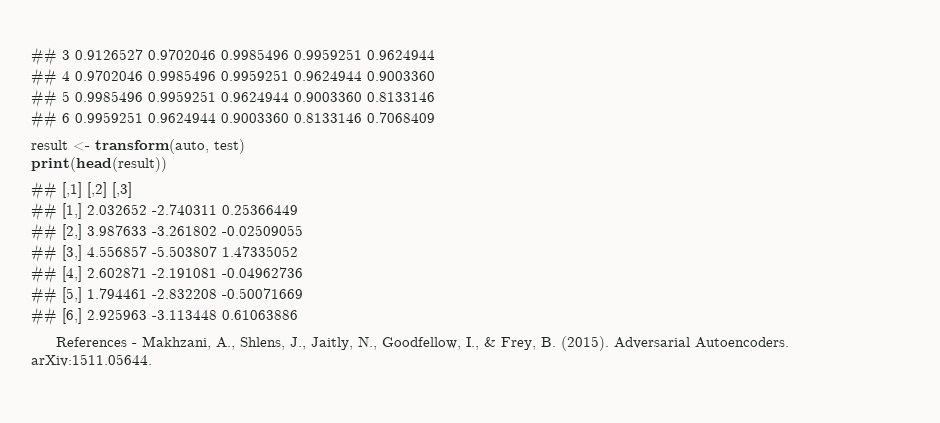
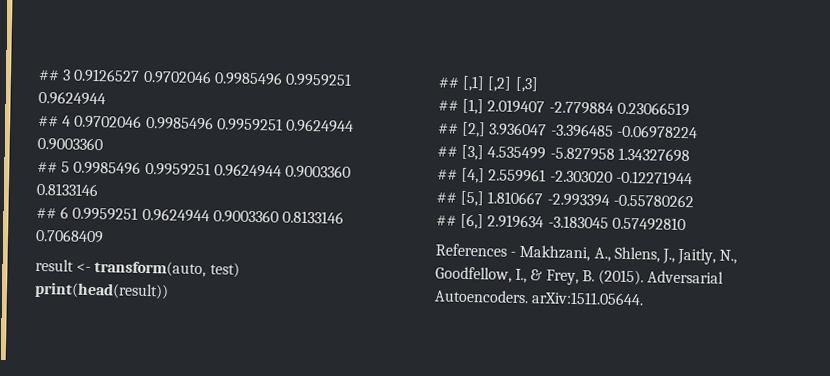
- ## [1,] 2.032652 -2.740311 0.25366449
+ ## [1,] 2.019407 -2.779884 0.23066519
- ## [2,] 3.987633 -3.261802 -0.02509055
+ ## [2,] 3.936047 -3.396485 -0.06978224
- ## [3,] 4.556857 -5.503807 1.47335052
+ ## [3,] 4.535499 -5.827958 1.34327698
- ## [4,] 2.602871 -2.191081 -0.04962736
+ ## [4,] 2.559961 -2.303020 -0.12271944
- ## [5,] 1.794461 -2.832208 -0.50071669
+ ## [5,] 1.810667 -2.993394 -0.55780262
- ## [6,] 2.925963 -3.113448 0.61063886
+ ## [6,] 2.919634 -3.183045 0.57492810

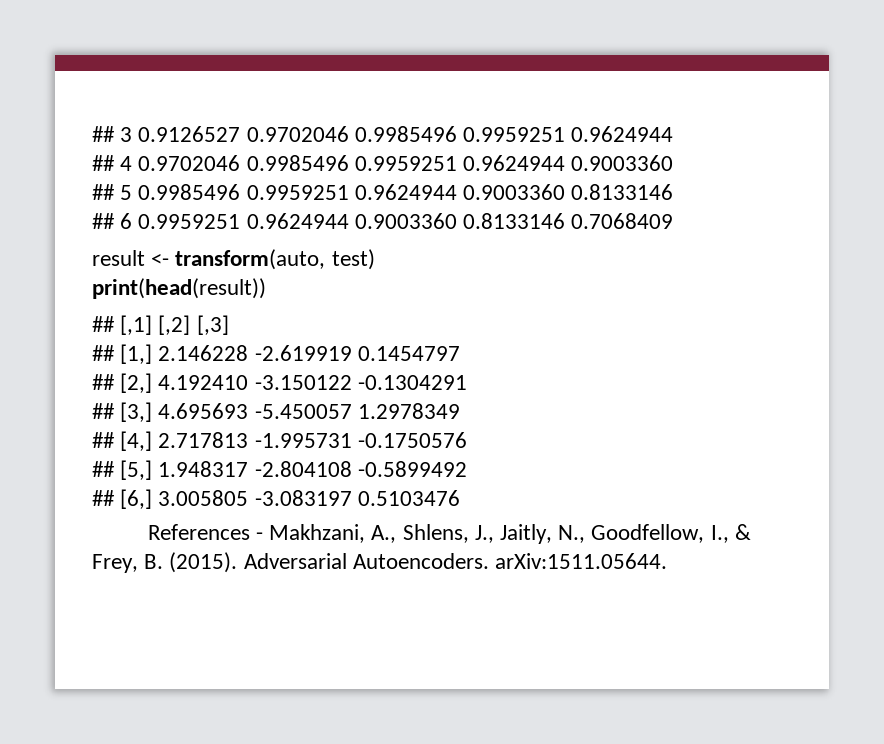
- ## [1,] 2.019407 -2.779884 0.23066519
+ ## [1,] 2.146228 -2.619919 0.1454797
- ## [2,] 3.936047 -3.396485 -0.06978224
+ ## [2,] 4.192410 -3.150122 -0.1304291
- ## [3,] 4.535499 -5.827958 1.34327698
+ ## [3,] 4.695693 -5.450057 1.2978349
- ## [4,] 2.559961 -2.303020 -0.12271944
+ ## [4,] 2.717813 -1.995731 -0.1750576
- ## [5,] 1.810667 -2.993394 -0.55780262
+ ## [5,] 1.948317 -2.804108 -0.5899492
- ## [6,] 2.919634 -3.183045 0.57492810
+ ## [6,] 3.005805 -3.083197 0.5103476

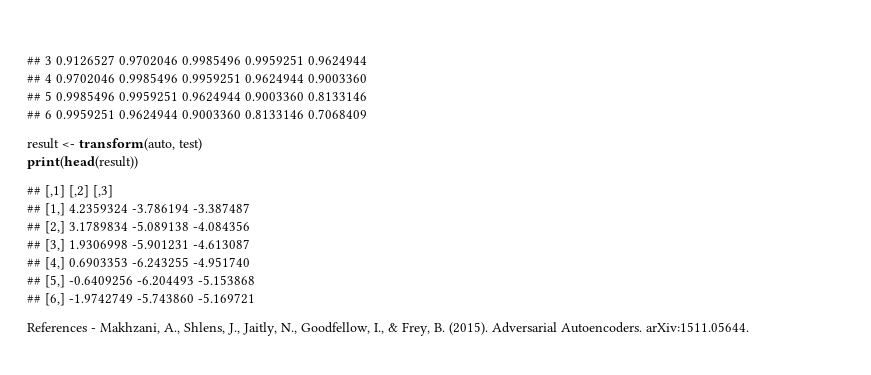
- ## [1,] 2.146228 -2.619919 0.1454797
+ ## [1,] 4.2359324 -3.786194 -3.387487
- ## [2,] 4.192410 -3.150122 -0.1304291
+ ## [2,] 3.1789834 -5.089138 -4.084356
- ## [3,] 4.695693 -5.450057 1.2978349
+ ## [3,] 1.9306998 -5.901231 -4.613087
- ## [4,] 2.717813 -1.995731 -0.1750576
+ ## [4,] 0.6903353 -6.243255 -4.951740
- ## [5,] 1.948317 -2.804108 -0.5899492
+ ## [5,] -0.6409256 -6.204493 -5.153868
- ## [6,] 3.005805 -3.083197 0.5103476
+ ## [6,] -1.9742749 -5.743860 -5.169721

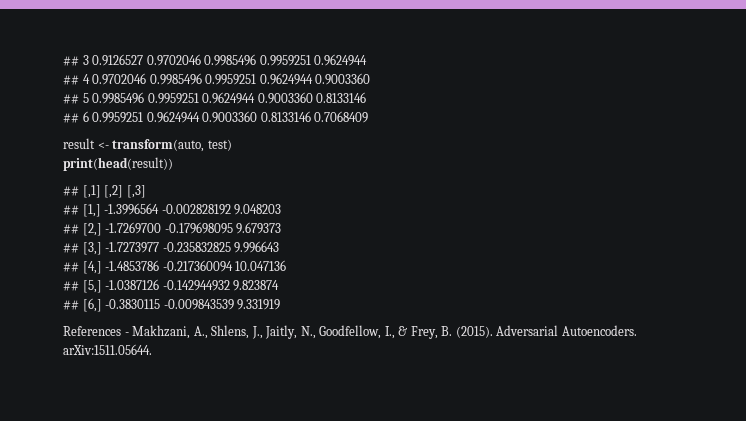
- ## [1,] 4.2359324 -3.786194 -3.387487
+ ## [1,] -1.3996564 -0.002828192 9.048203
- ## [2,] 3.1789834 -5.089138 -4.084356
+ ## [2,] -1.7269700 -0.179698095 9.679373
- ## [3,] 1.9306998 -5.901231 -4.613087
+ ## [3,] -1.7273977 -0.235832825 9.996643
- ## [4,] 0.6903353 -6.243255 -4.951740
+ ## [4,] -1.4853786 -0.217360094 10.047136
- ## [5,] -0.6409256 -6.204493 -5.153868
+ ## [5,] -1.0387126 -0.142944932 9.823874
- ## [6,] -1.9742749 -5.743860 -5.169721
+ ## [6,] -0.3830115 -0.009843539 9.331919

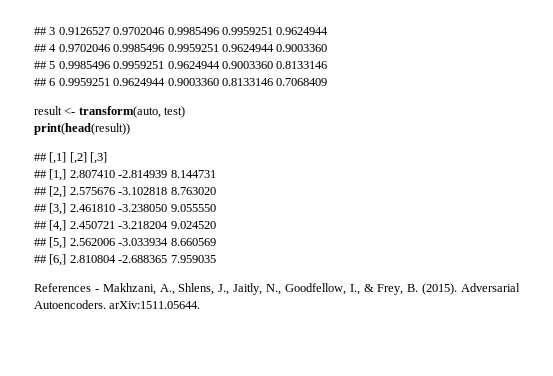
- ## [1,] -1.3996564 -0.002828192 9.048203
+ ## [1,] 2.807410 -2.814939 8.144731
- ## [2,] -1.7269700 -0.179698095 9.679373
+ ## [2,] 2.575676 -3.102818 8.763020
- ## [3,] -1.7273977 -0.235832825 9.996643
+ ## [3,] 2.461810 -3.238050 9.055550
- ## [4,] -1.4853786 -0.217360094 10.047136
+ ## [4,] 2.450721 -3.218204 9.024520
- ## [5,] -1.0387126 -0.142944932 9.823874
+ ## [5,] 2.562006 -3.033934 8.660569
- ## [6,] -0.3830115 -0.009843539 9.331919
+ ## [6,] 2.810804 -2.688365 7.959035

